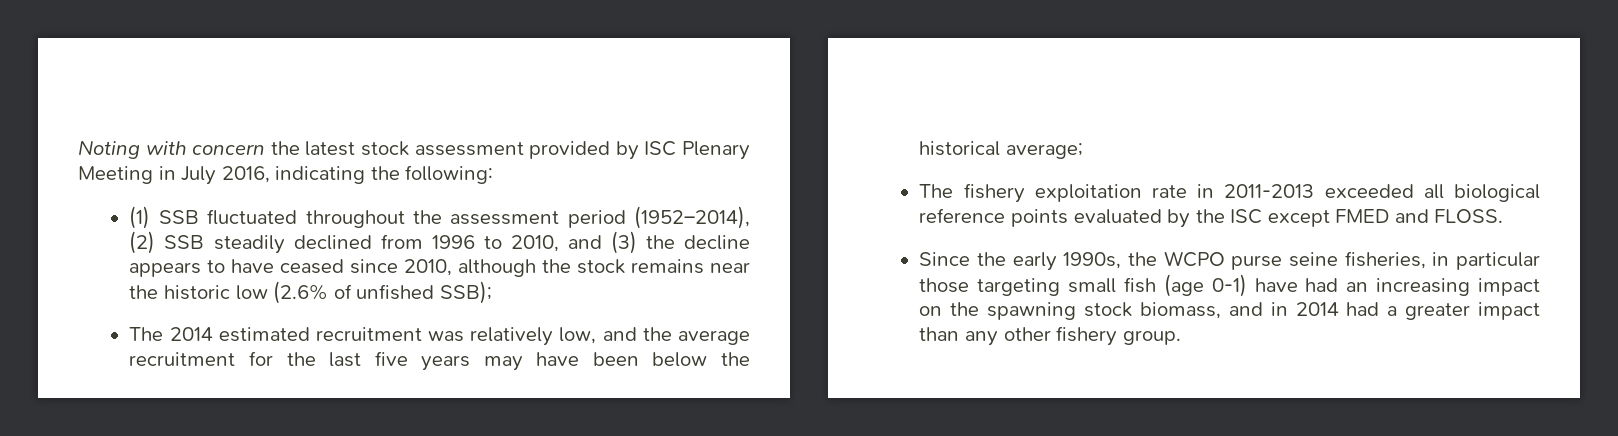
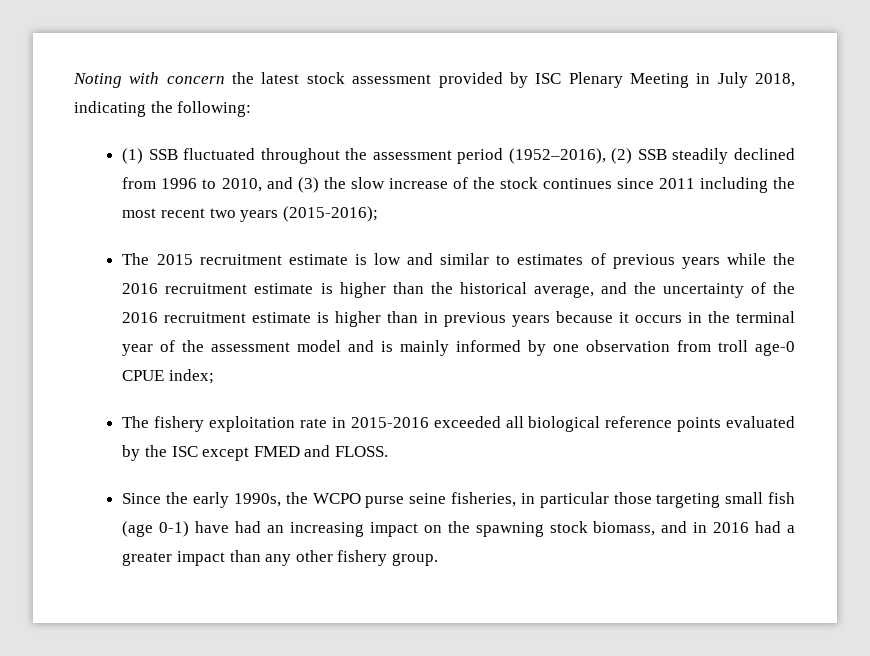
- Noting with concern the latest stock assessment provided by ISC Plenary Meeting in July 2016, indicating the following:
+ Noting with concern the latest stock assessment provided by ISC Plenary Meeting in July 2018, indicating the following:
- (1) SSB fluctuated throughout the assessment period (1952–2014), (2) SSB steadily declined from 1996 to 2010, and (3) the decline appears to have ceased since 2010, although the stock remains near the historic low (2.6% of unfished SSB);
- The 2014 estimated recruitment was relatively low, and the average recruitment for the last five years may have been below the historical average;
+ (1) SSB fluctuated throughout the assessment period (1952–2016), (2) SSB steadily declined from 1996 to 2010, and (3) the slow increase of the stock continues since 2011 including the most recent two years (2015-2016);
+ The 2015 recruitment estimate is low and similar to estimates of previous years while the 2016 recruitment estimate is higher than the historical average, and the uncertainty of the 2016 recruitment estimate is higher than in previous years because it occurs in the terminal year of the assessment model and is mainly informed by one observation from troll age-0 CPUE index;
- The fishery exploitation rate in 2011-2013 exceeded all biological reference points evaluated by the ISC except FMED and FLOSS.
+ The fishery exploitation rate in 2015-2016 exceeded all biological reference points evaluated by the ISC except FMED and FLOSS.
- Since the early 1990s, the WCPO purse seine fisheries, in particular those targeting small fish (age 0-1) have had an increasing impact on the spawning stock biomass, and in 2014 had a greater impact than any other fishery group.
+ Since the early 1990s, the WCPO purse seine fisheries, in particular those targeting small fish (age 0-1) have had an increasing impact on the spawning stock biomass, and in 2016 had a greater impact than any other fishery group.

